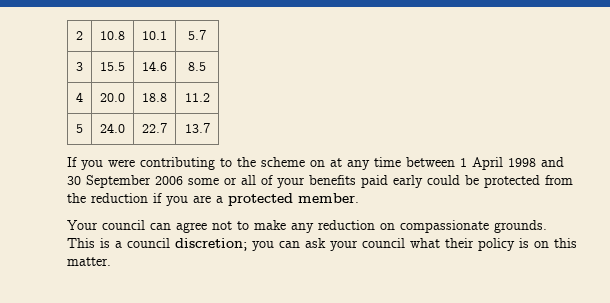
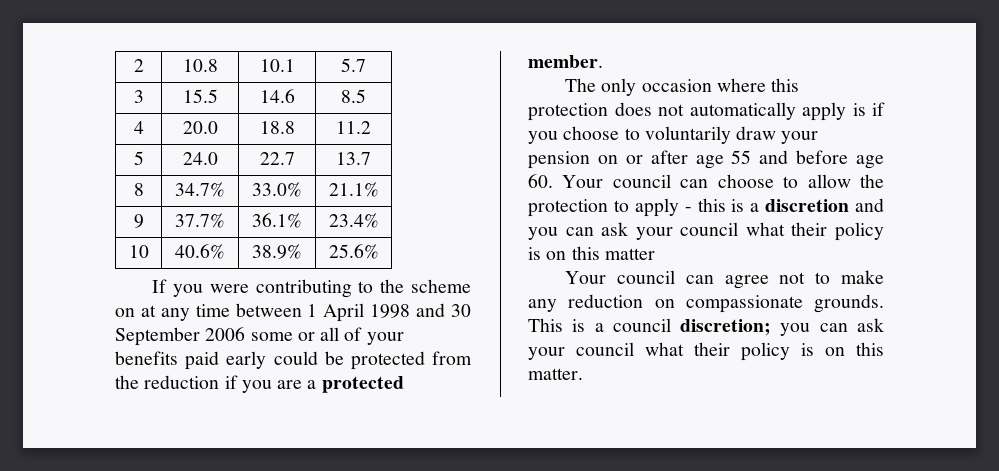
+ 8 | 34.7% | 33.0% | 21.1%
+ 9 | 37.7% | 36.1% | 23.4%
+ 10 | 40.6% | 38.9% | 25.6%
+ The only occasion where this protection does not automatically apply is if you choose to voluntarily draw your pension on or after age 55 and before age 60. Your council can choose to allow the protection to apply - this is a discretion and you can ask your council what their policy is on this matter

